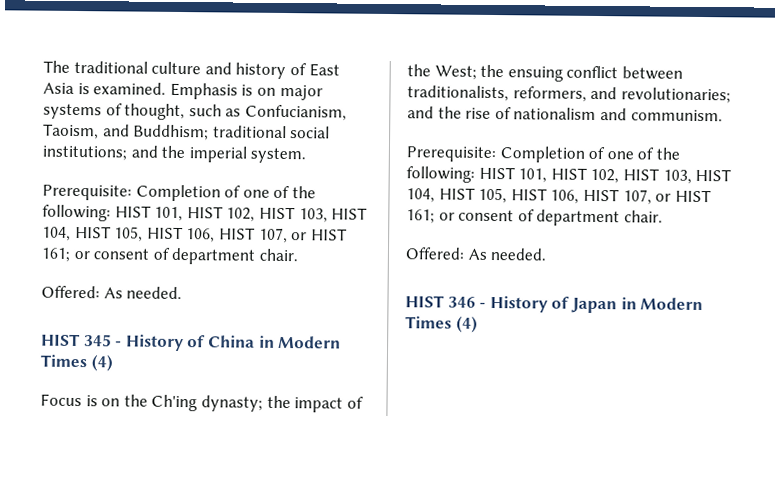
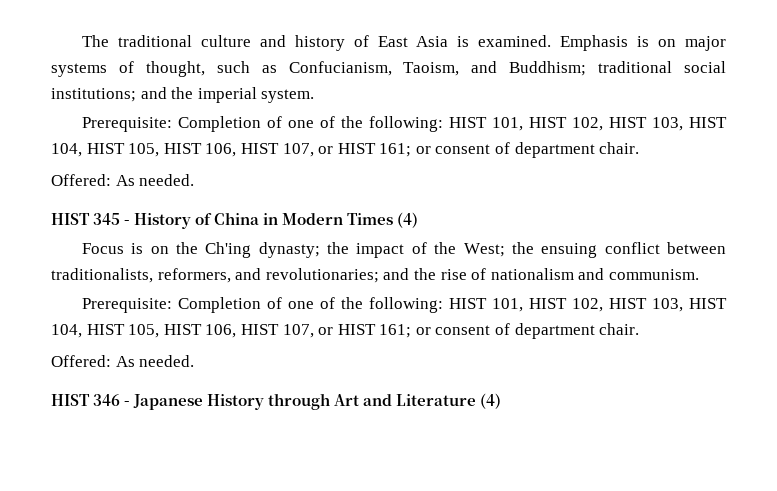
- HIST 346 - History of Japan in Modern Times (4)
+ HIST 346 - Japanese History through Art and Literature (4)

